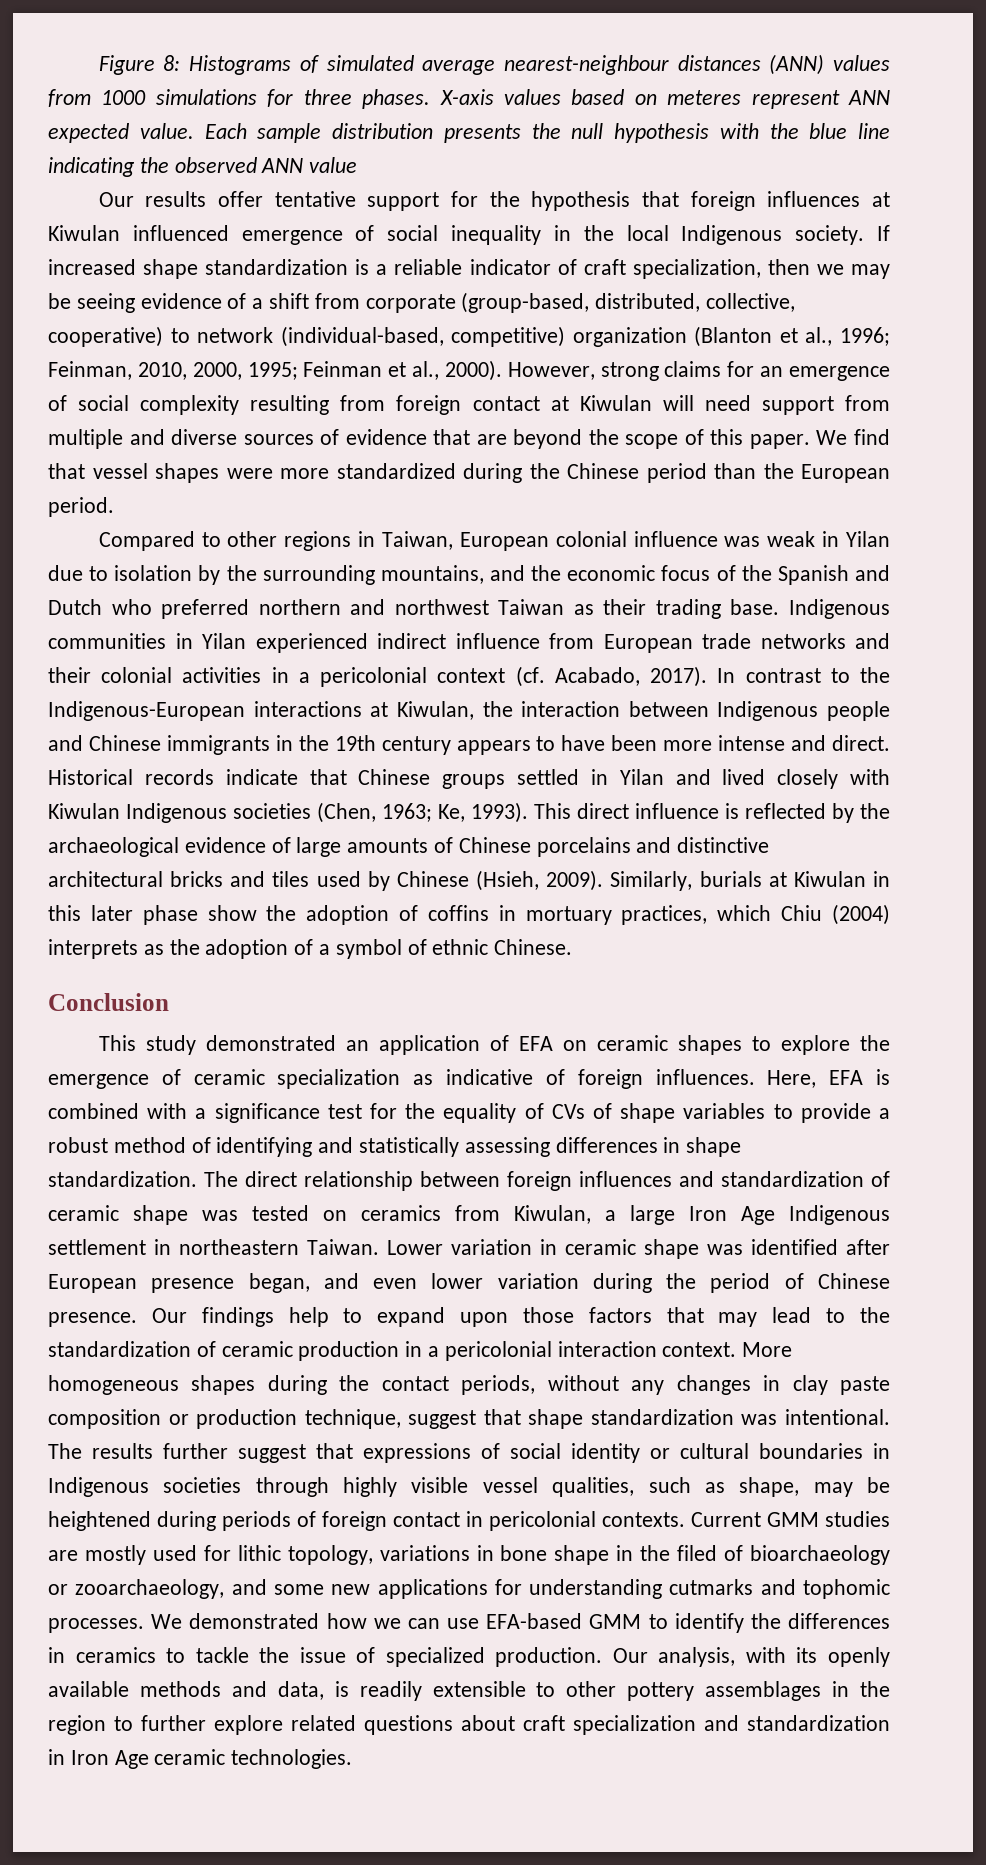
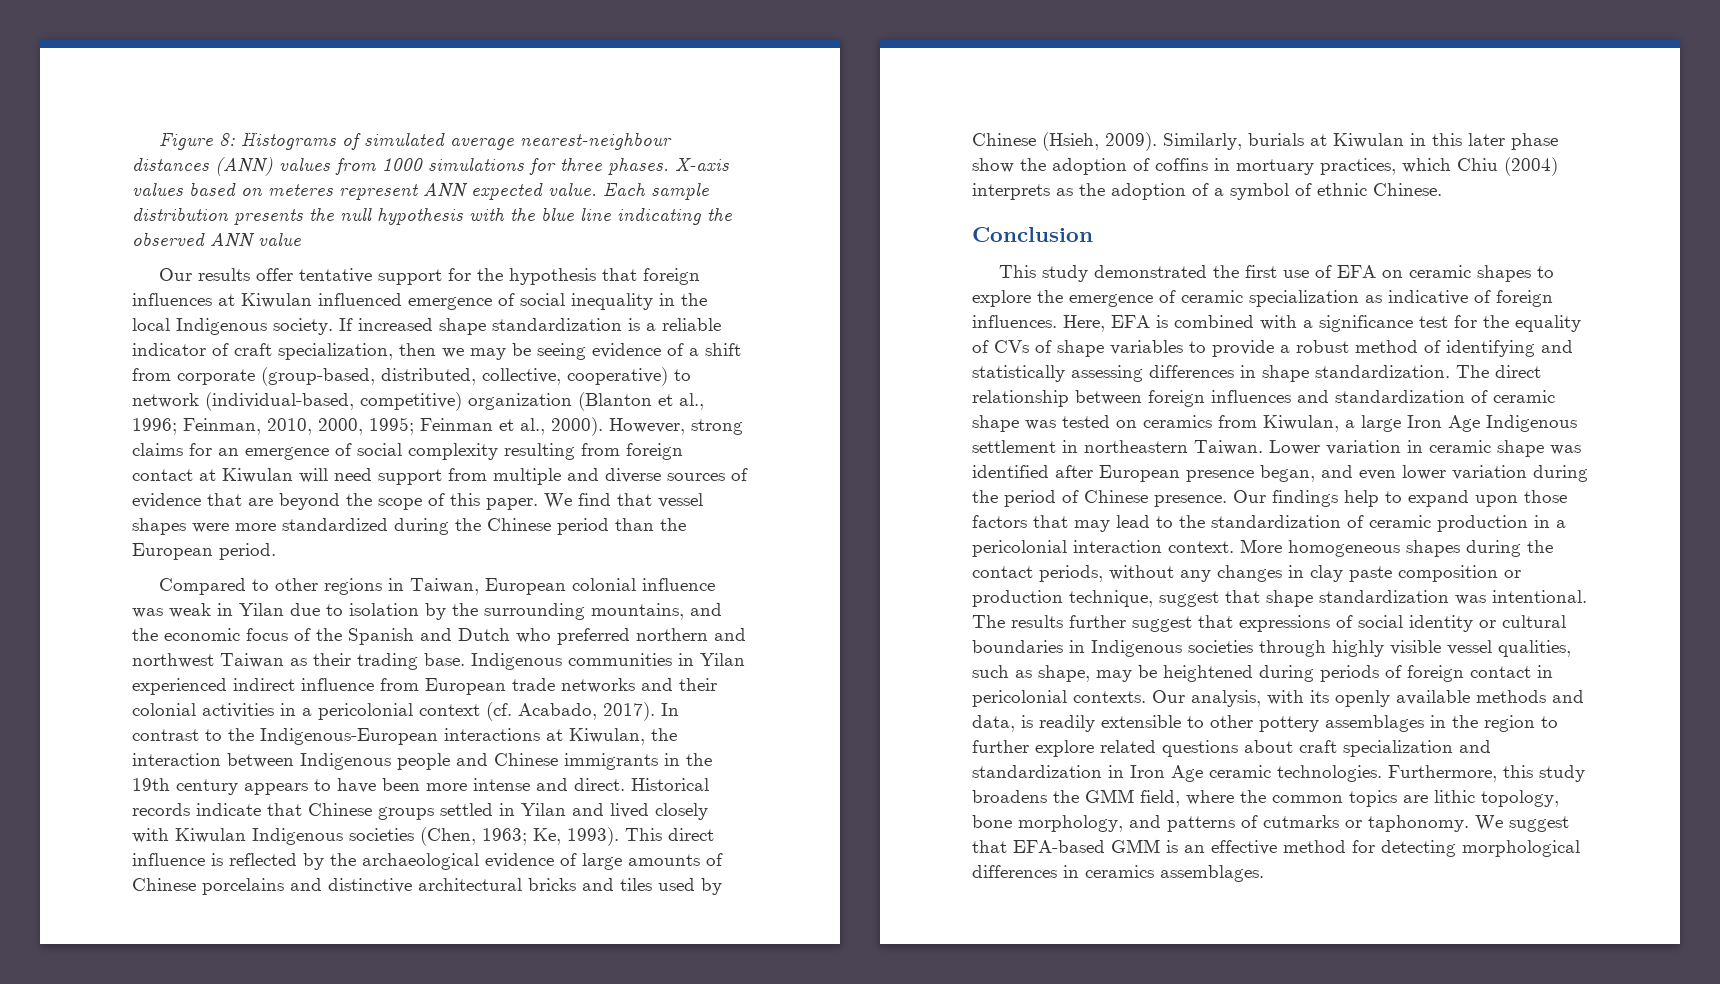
- This study demonstrated an application of EFA on ceramic shapes to explore the emergence of ceramic specialization as indicative of foreign influences.
+ This study demonstrated the first use of EFA on ceramic shapes to explore the emergence of ceramic specialization as indicative of foreign influences.
- Current GMM studies are mostly used for lithic topology, variations in bone shape in the filed of bioarchaeology or zooarchaeology, and some new applications for understanding cutmarks and tophomic processes. We demonstrated how we can use EFA-based GMM to identify the differences in ceramics to tackle the issue of specialized production.
+ Furthermore, this study broadens the GMM field, where the common topics are lithic topology, bone morphology, and patterns of cutmarks or taphonomy. We suggest that EFA-based GMM is an effective method for detecting morphological differences in ceramics assemblages.

